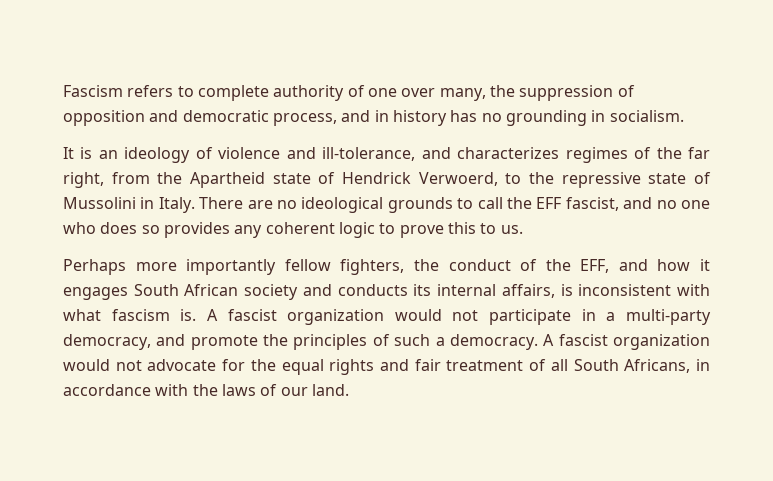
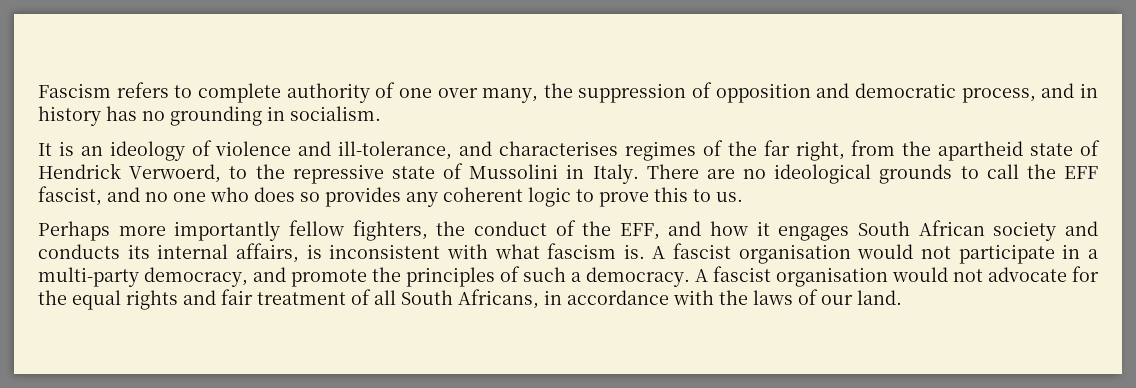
- It is an ideology of violence and ill-tolerance, and characterizes regimes of the far right, from the Apartheid state of Hendrick Verwoerd, to the repressive state of Mussolini in Italy.
+ It is an ideology of violence and ill-tolerance, and characterises regimes of the far right, from the apartheid state of Hendrick Verwoerd, to the repressive state of Mussolini in Italy.
- A fascist organization would not participate in a multi-party democracy, and promote the principles of such a democracy.
+ A fascist organisation would not participate in a multi-party democracy, and promote the principles of such a democracy.
- A fascist organization would not advocate for the equal rights and fair treatment of all South Africans, in accordance with the laws of our land.
+ A fascist organisation would not advocate for the equal rights and fair treatment of all South Africans, in accordance with the laws of our land.

